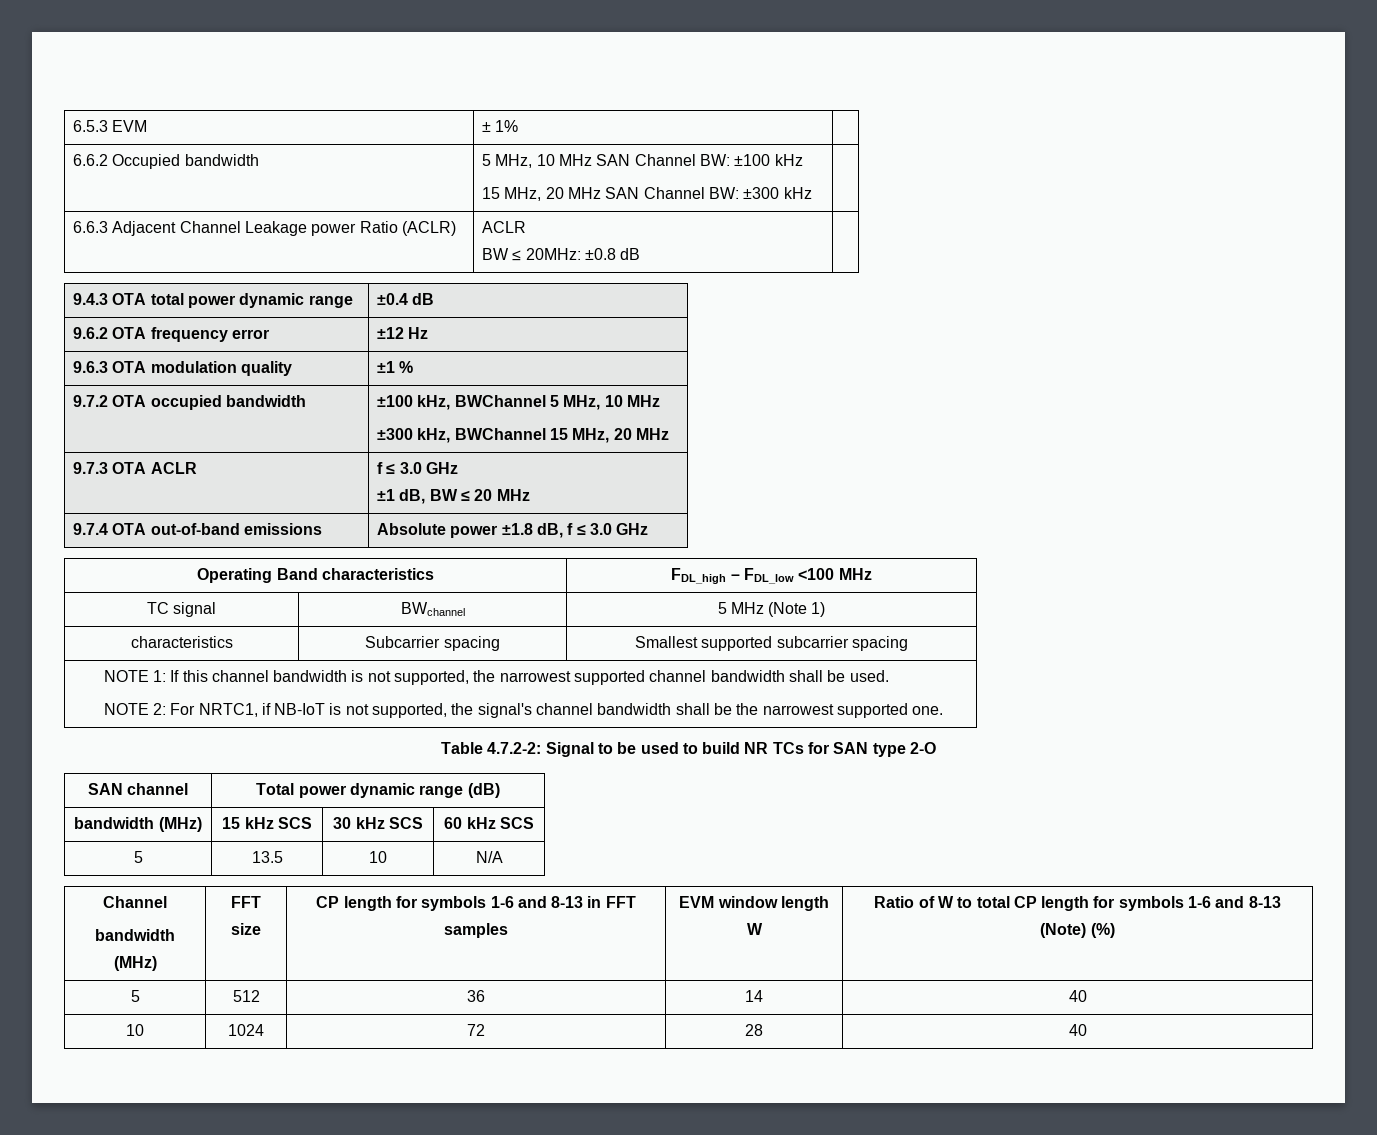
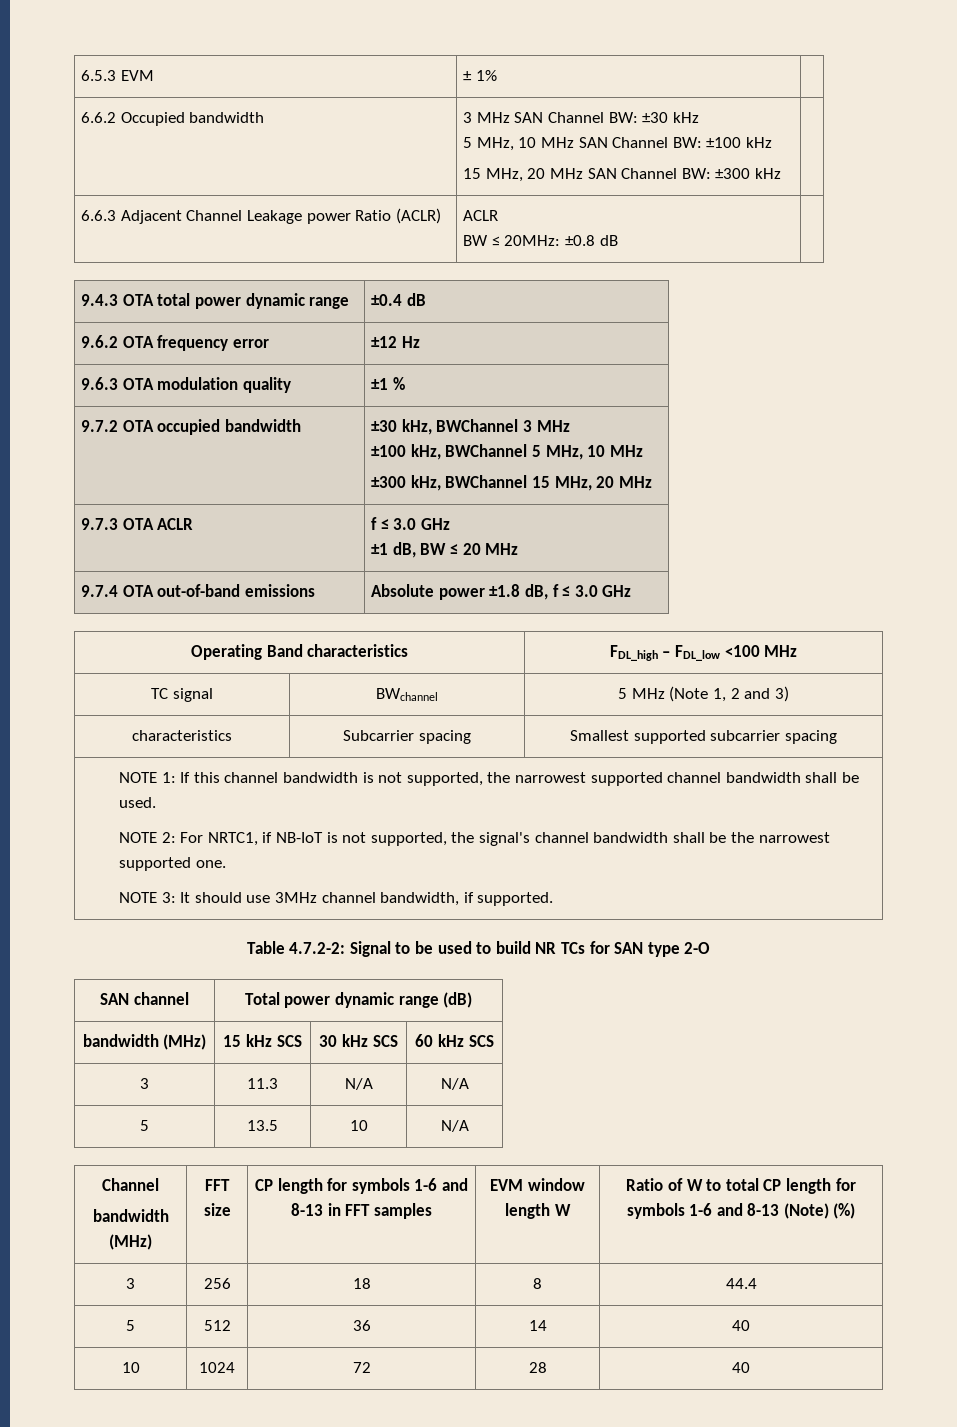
- 6.6.2 Occupied bandwidth | 5 MHz, 10 MHz SAN Channel BW: ±100 kHz
+ 6.6.2 Occupied bandwidth | 3 MHz SAN Channel BW: ±30 kHz
+ 5 MHz, 10 MHz SAN Channel BW: ±100 kHz
- 9.7.2 OTA occupied bandwidth | ±100 kHz, BWChannel 5 MHz, 10 MHz
+ 9.7.2 OTA occupied bandwidth | ±30 kHz, BWChannel 3 MHz
+ ±100 kHz, BWChannel 5 MHz, 10 MHz
- TC signal | BWchannel | 5 MHz (Note 1)
+ TC signal | BWchannel | 5 MHz (Note 1, 2 and 3)
+ NOTE 3: It should use 3MHz channel bandwidth, if supported.
+ 3 | 11.3 | N/A | N/A
+ 3 | 256 | 18 | 8 | 44.4

